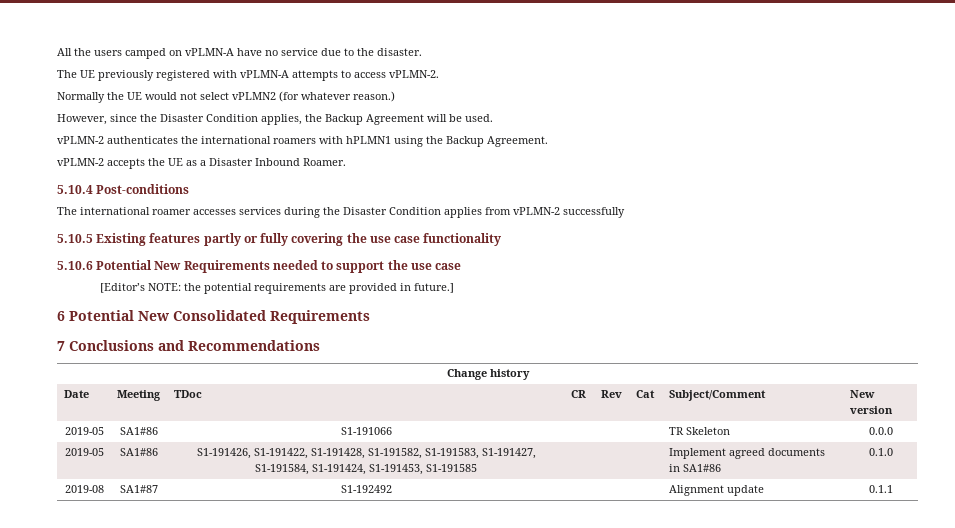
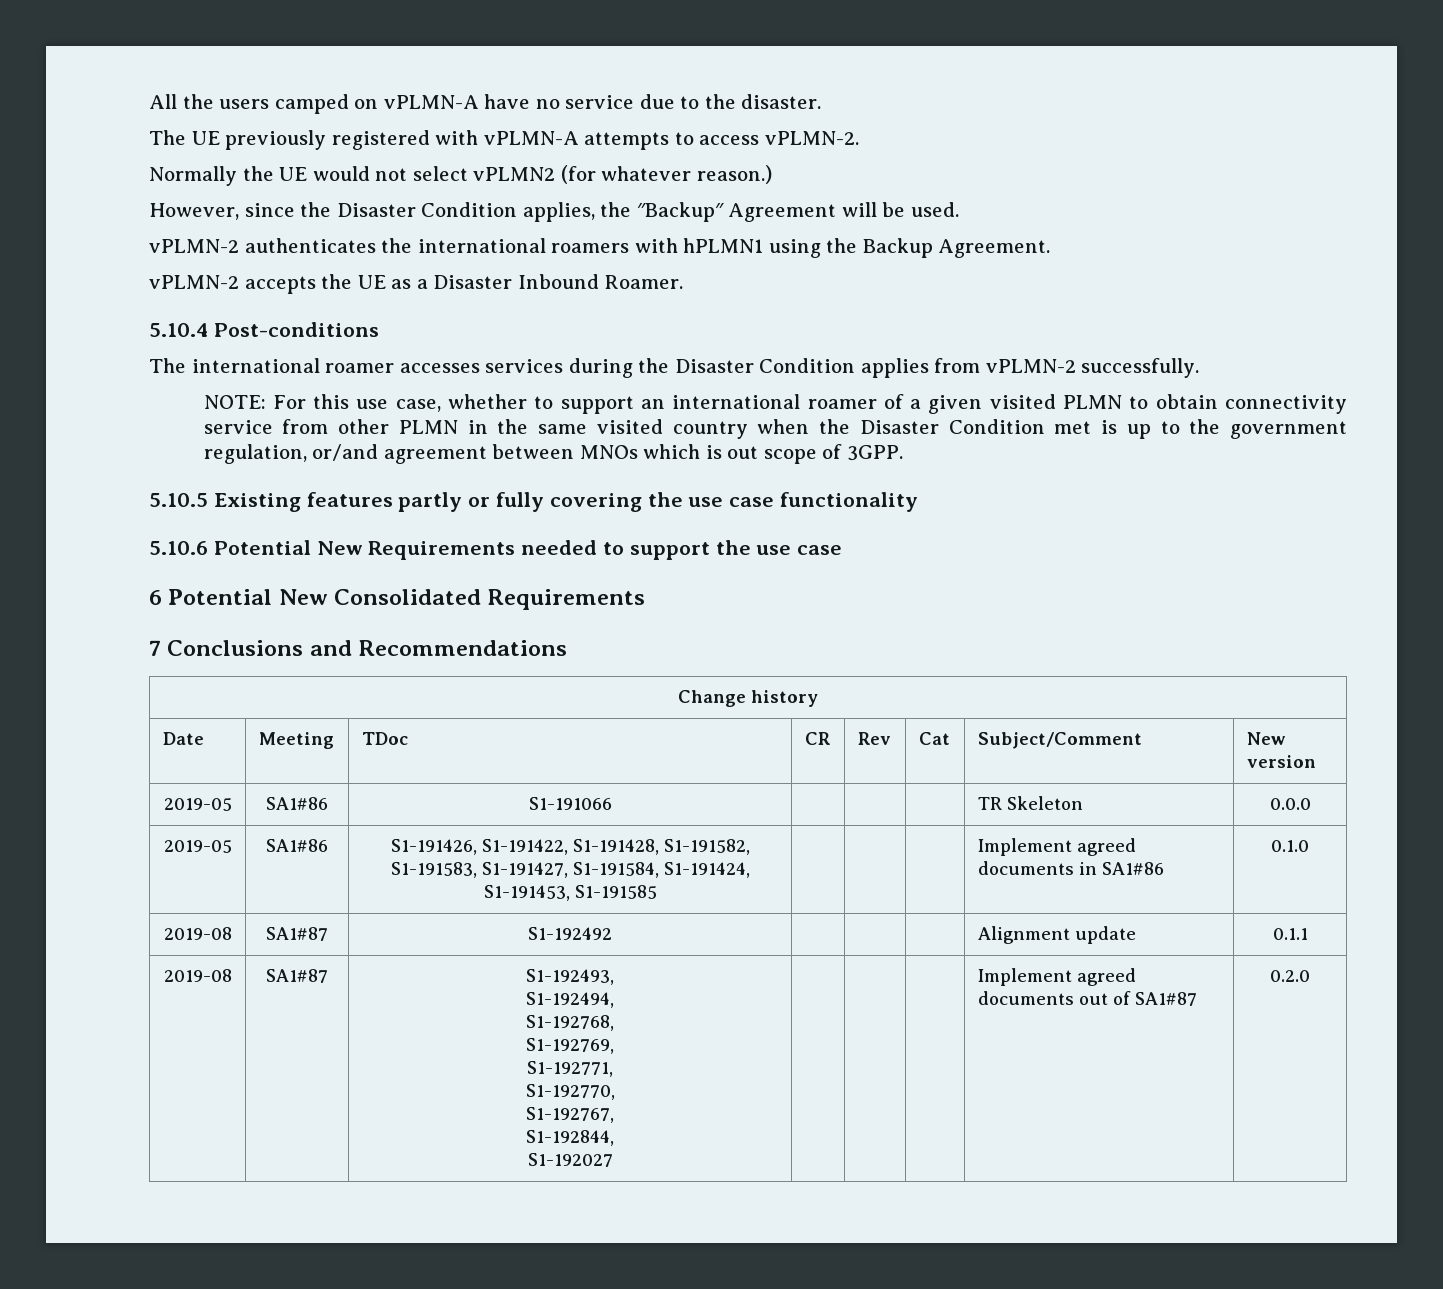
- However, since the Disaster Condition applies, the Backup Agreement will be used.
+ However, since the Disaster Condition applies, the ″Backup″ Agreement will be used.
- The international roamer accesses services during the Disaster Condition applies from vPLMN-2 successfully
+ The international roamer accesses services during the Disaster Condition applies from vPLMN-2 successfully.
+ NOTE: For this use case, whether to support an international roamer of a given visited PLMN to obtain connectivity service from other PLMN in the same visited country when the Disaster Condition met is up to the government regulation, or/and agreement between MNOs which is out scope of 3GPP.
- [Editor’s NOTE: the potential requirements are provided in future.]
+ 2019-08 | SA1#87 | S1-192493,
+ S1-192494,
+ S1-192768,
+ S1-192769,
+ S1-192771,
+ S1-192770,
+ S1-192767,
+ S1-192844,
+ S1-192027 | | | | Implement agreed documents out of SA1#87 | 0.2.0

